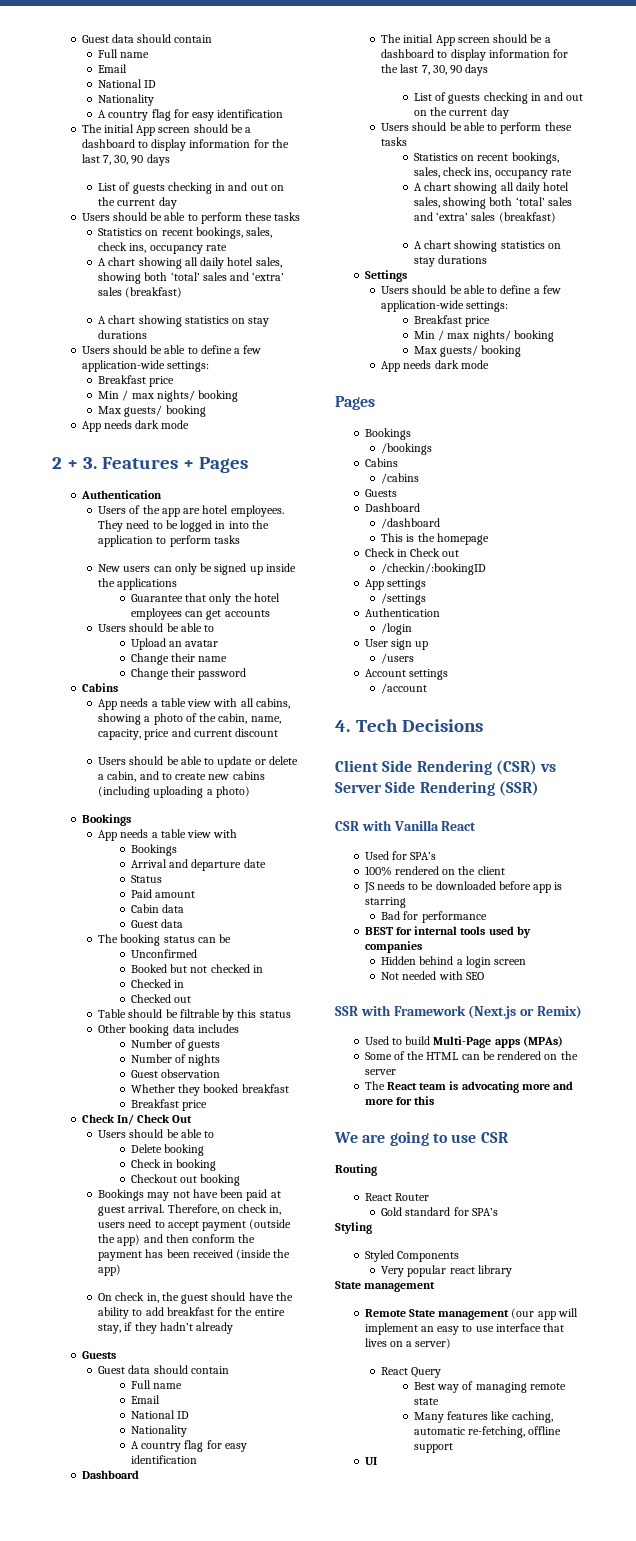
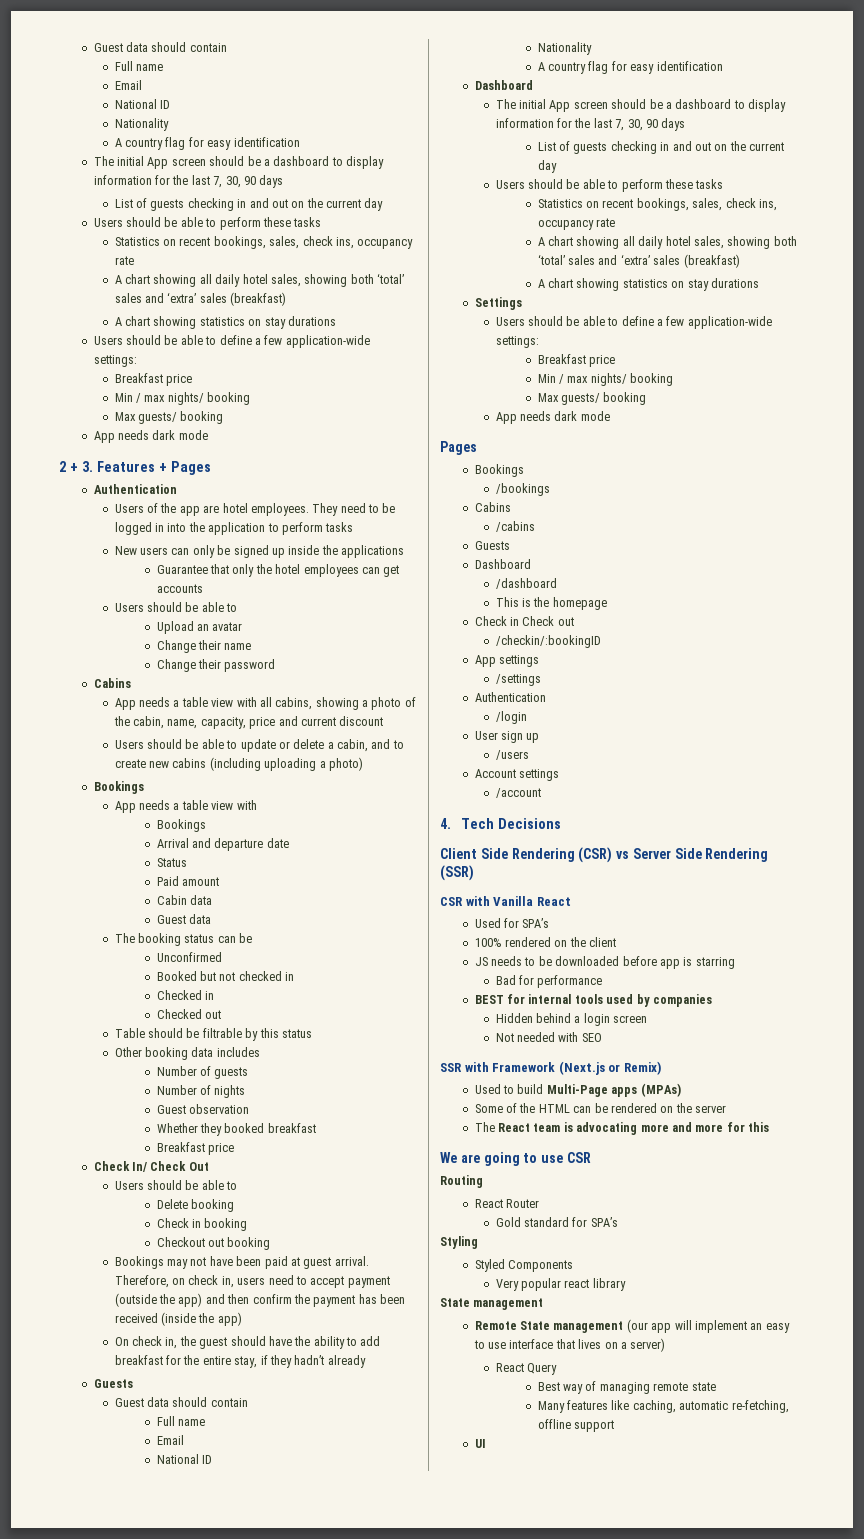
- Therefore, on check in, users need to accept payment (outside the app) and then conform the payment has been received (inside the app)
+ Therefore, on check in, users need to accept payment (outside the app) and then confirm the payment has been received (inside the app)

